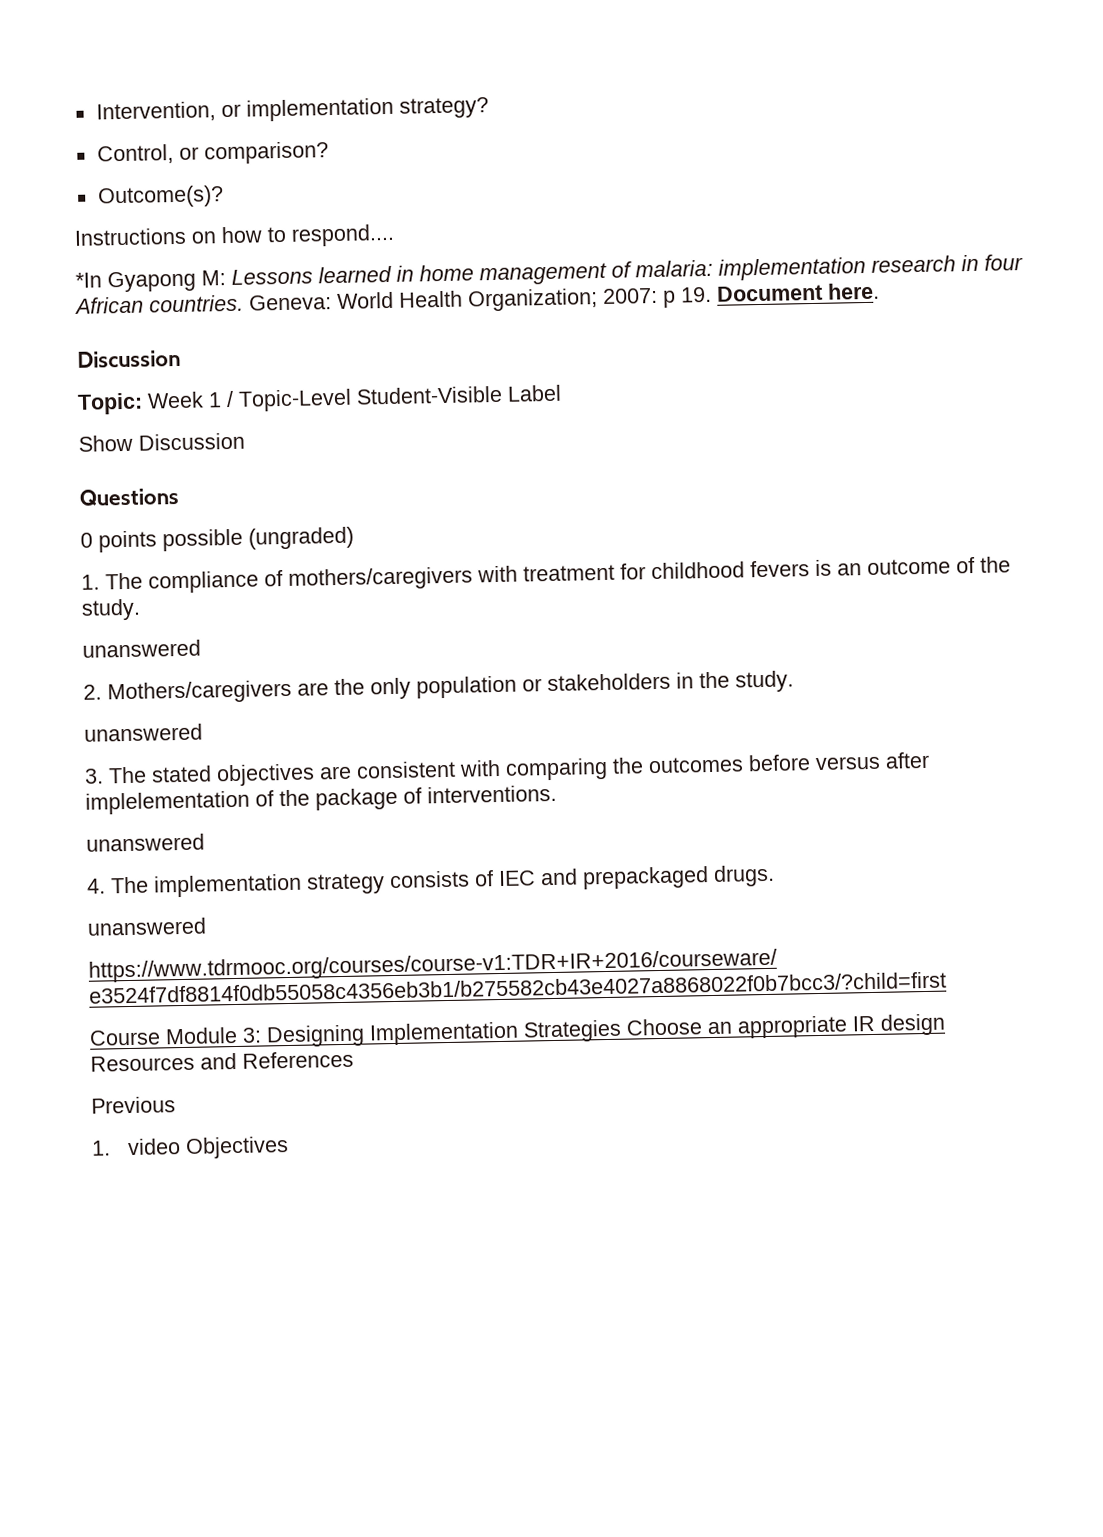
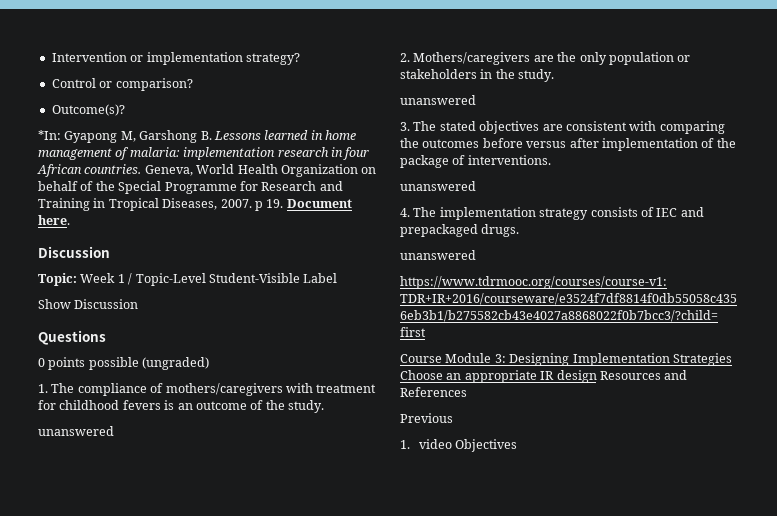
- Intervention, or implementation strategy?
+ Intervention or implementation strategy?
- Control, or comparison?
+ Control or comparison?
- Instructions on how to respond....
- *In Gyapong M: Lessons learned in home management of malaria: implementation research in four African countries.
+ *In: Gyapong M, Garshong B. Lessons learned in home management of malaria: implementation research in four African countries.
- Geneva: World Health Organization; 2007: p 19. Document here.
+ Geneva, World Health Organization on behalf of the Special Programme for Research and Training in Tropical Diseases, 2007. p 19. Document here.
- 3. The stated objectives are consistent with comparing the outcomes before versus after implelementation of the package of interventions.
+ 3. The stated objectives are consistent with comparing the outcomes before versus after implementation of the package of interventions.

